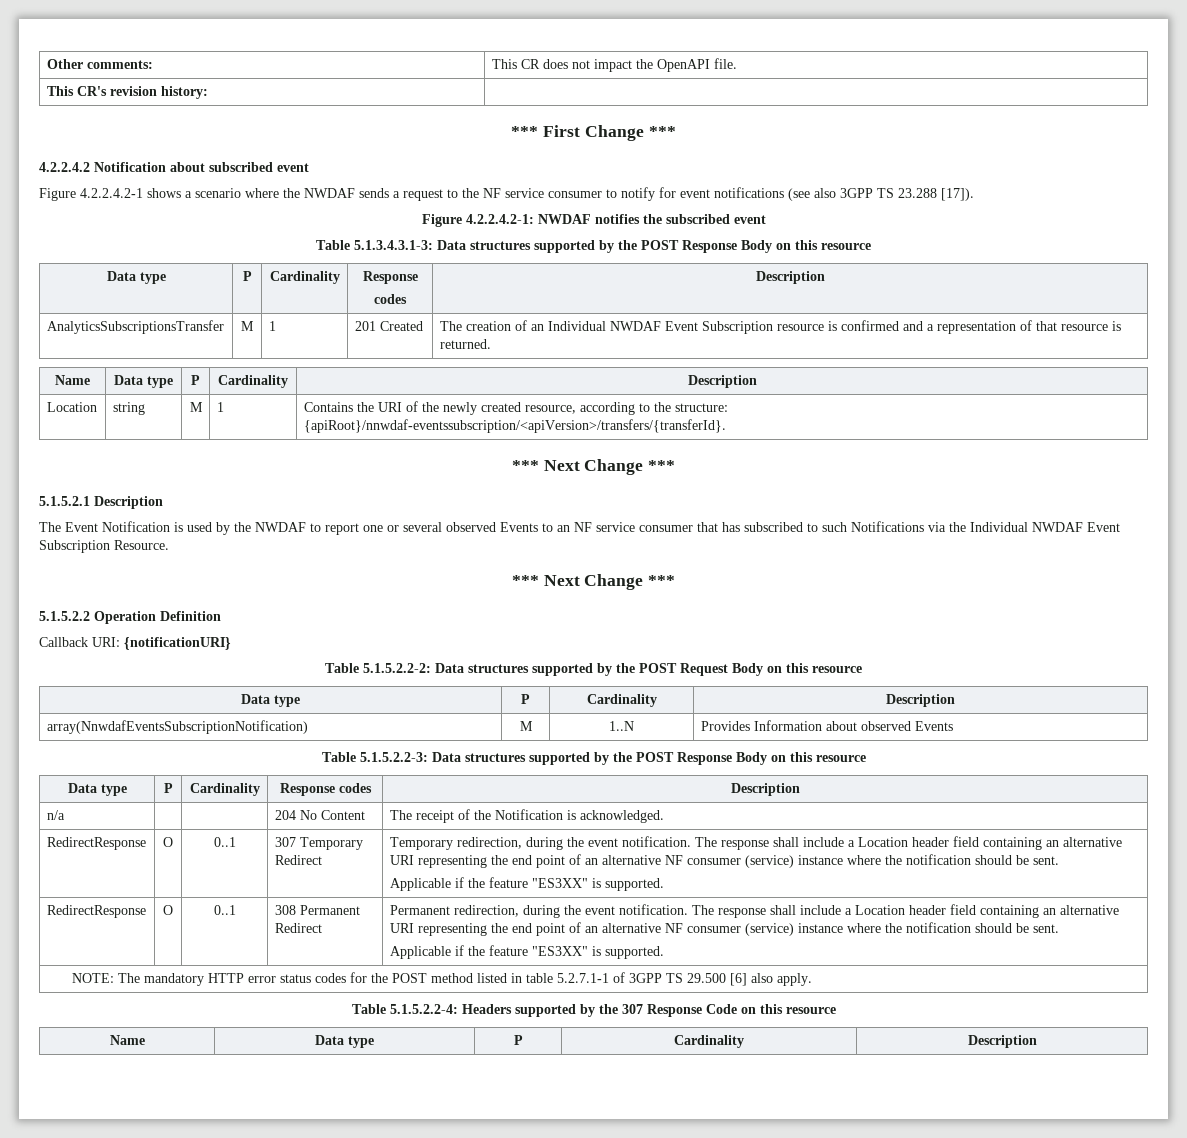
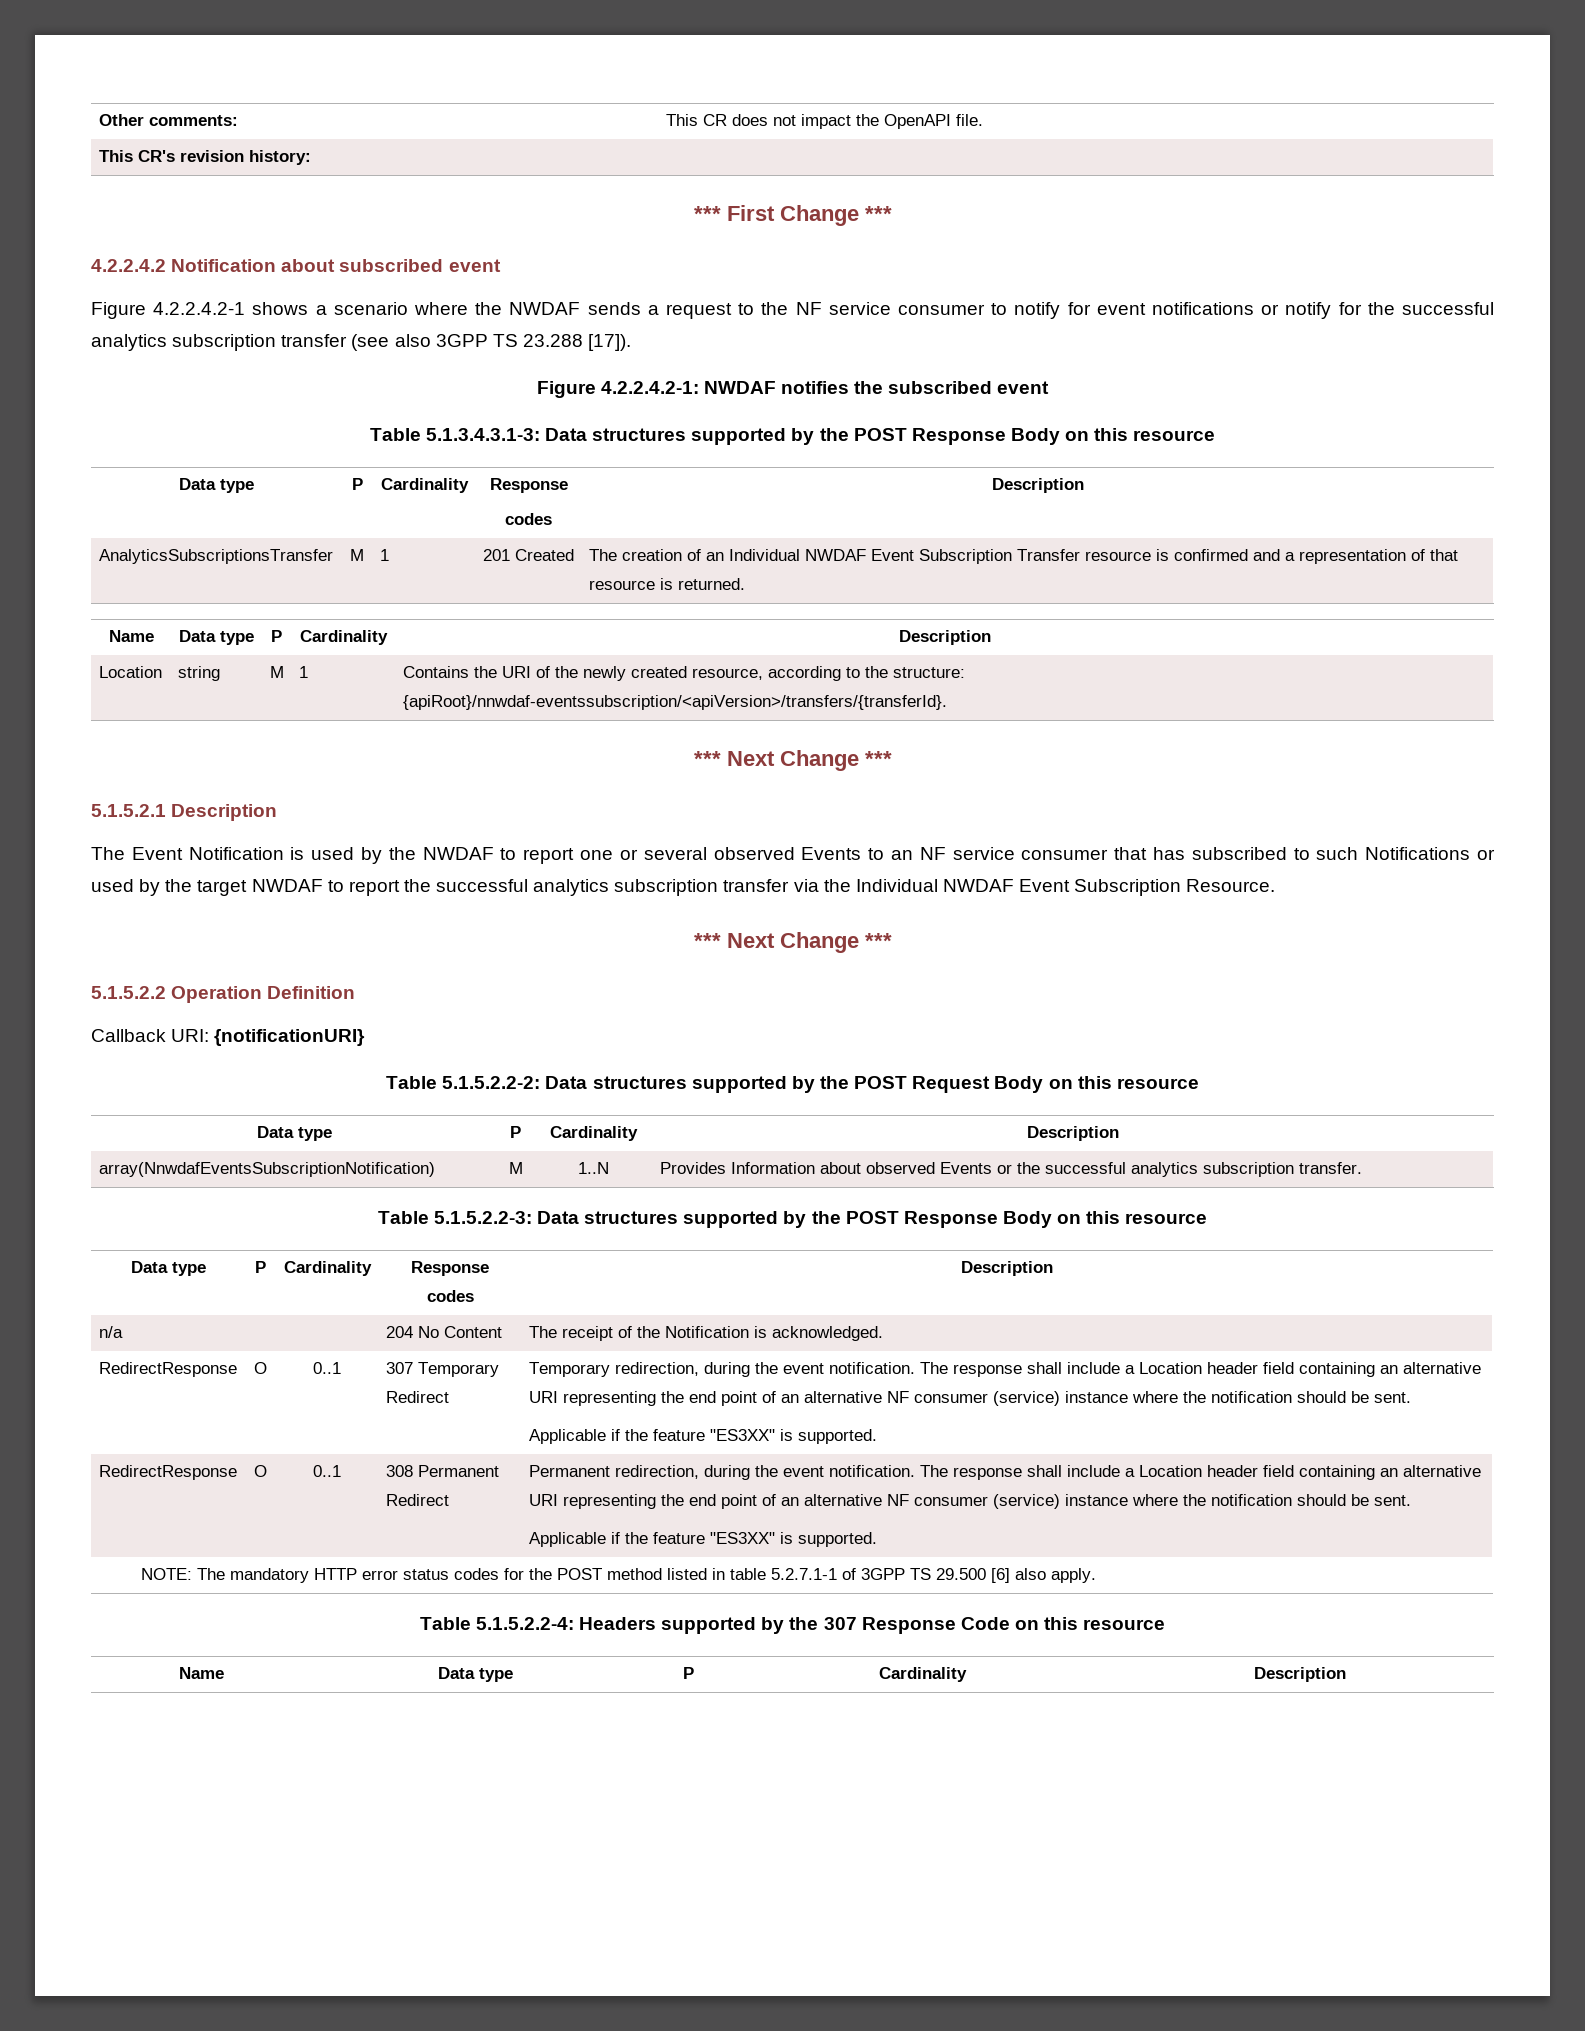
- Figure 4.2.2.4.2-1 shows a scenario where the NWDAF sends a request to the NF service consumer to notify for event notifications (see also 3GPP TS 23.288 [17]).
+ Figure 4.2.2.4.2-1 shows a scenario where the NWDAF sends a request to the NF service consumer to notify for event notifications or notify for the successful analytics subscription transfer (see also 3GPP TS 23.288 [17]).
- AnalyticsSubscriptionsTransfer | M | 1 | 201 Created | The creation of an Individual NWDAF Event Subscription resource is confirmed and a representation of that resource is returned.
+ AnalyticsSubscriptionsTransfer | M | 1 | 201 Created | The creation of an Individual NWDAF Event Subscription Transfer resource is confirmed and a representation of that resource is returned.
- The Event Notification is used by the NWDAF to report one or several observed Events to an NF service consumer that has subscribed to such Notifications via the Individual NWDAF Event Subscription Resource.
+ The Event Notification is used by the NWDAF to report one or several observed Events to an NF service consumer that has subscribed to such Notifications or used by the target NWDAF to report the successful analytics subscription transfer via the Individual NWDAF Event Subscription Resource.
- array(NnwdafEventsSubscriptionNotification) | M | 1..N | Provides Information about observed Events
+ array(NnwdafEventsSubscriptionNotification) | M | 1..N | Provides Information about observed Events or the successful analytics subscription transfer.

